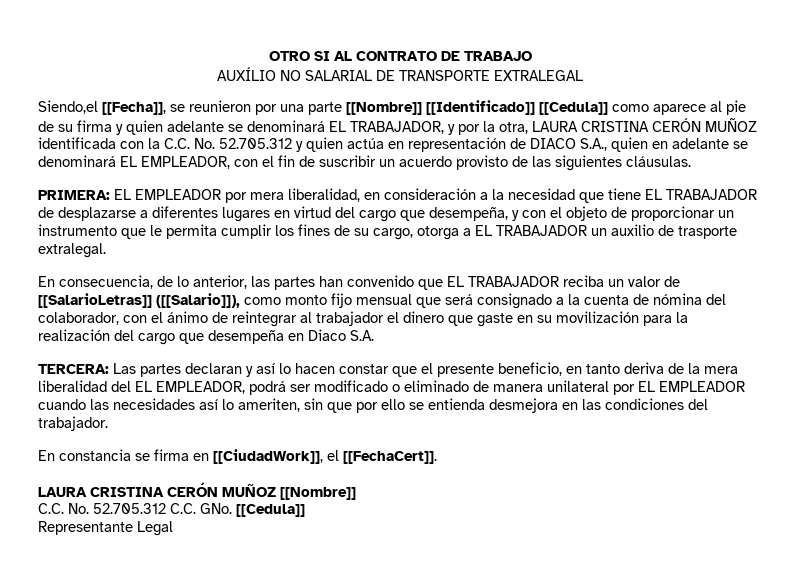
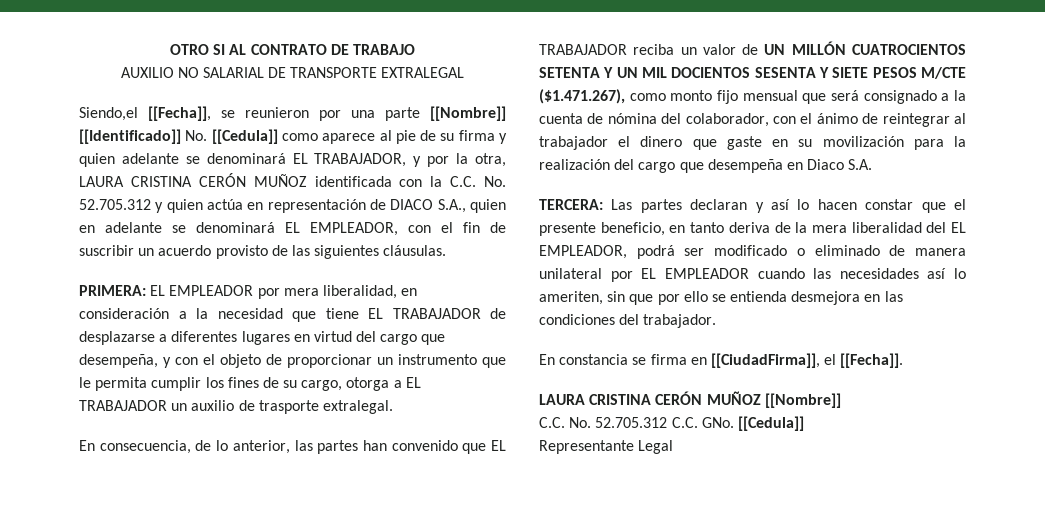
- AUXÍLIO NO SALARIAL DE TRANSPORTE EXTRALEGAL
+ AUXILIO NO SALARIAL DE TRANSPORTE EXTRALEGAL
- Siendo,el [[Fecha]], se reunieron por una parte [[Nombre]] [[Identificado]] [[Cedula]] como aparece al pie de su firma y quien adelante se denominará EL TRABAJADOR, y por la otra, LAURA CRISTINA CERÓN MUÑOZ identificada con la C.C. No. 52.705.312 y quien actúa en representación de DIACO S.A., quien en adelante se denominará EL EMPLEADOR, con el fin de suscribir un acuerdo provisto de las siguientes cláusulas.
+ Siendo,el [[Fecha]], se reunieron por una parte [[Nombre]] [[Identificado]] No. [[Cedula]] como aparece al pie de su firma y quien adelante se denominará EL TRABAJADOR, y por la otra, LAURA CRISTINA CERÓN MUÑOZ identificada con la C.C. No. 52.705.312 y quien actúa en representación de DIACO S.A., quien en adelante se denominará EL EMPLEADOR, con el fin de suscribir un acuerdo provisto de las siguientes cláusulas.
- En consecuencia, de lo anterior, las partes han convenido que EL TRABAJADOR reciba un valor de [[SalarioLetras]] ([[Salario]]), como monto fijo mensual que será consignado a la cuenta de nómina del colaborador, con el ánimo de reintegrar al trabajador el dinero que gaste en su movilización para la realización del cargo que desempeña en Diaco S.A.
+ En consecuencia, de lo anterior, las partes han convenido que EL TRABAJADOR reciba un valor de UN MILLÓN CUATROCIENTOS SETENTA Y UN MIL DOCIENTOS SESENTA Y SIETE PESOS M/CTE ($1.471.267), como monto fijo mensual que será consignado a la cuenta de nómina del colaborador, con el ánimo de reintegrar al trabajador el dinero que gaste en su movilización para la realización del cargo que desempeña en Diaco S.A.
- En constancia se firma en [[CiudadWork]], el [[FechaCert]].
+ En constancia se firma en [[CiudadFirma]], el [[Fecha]].

